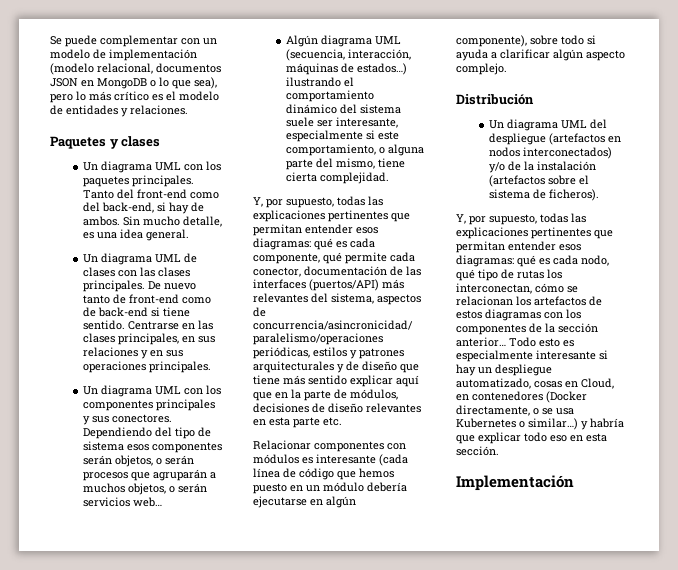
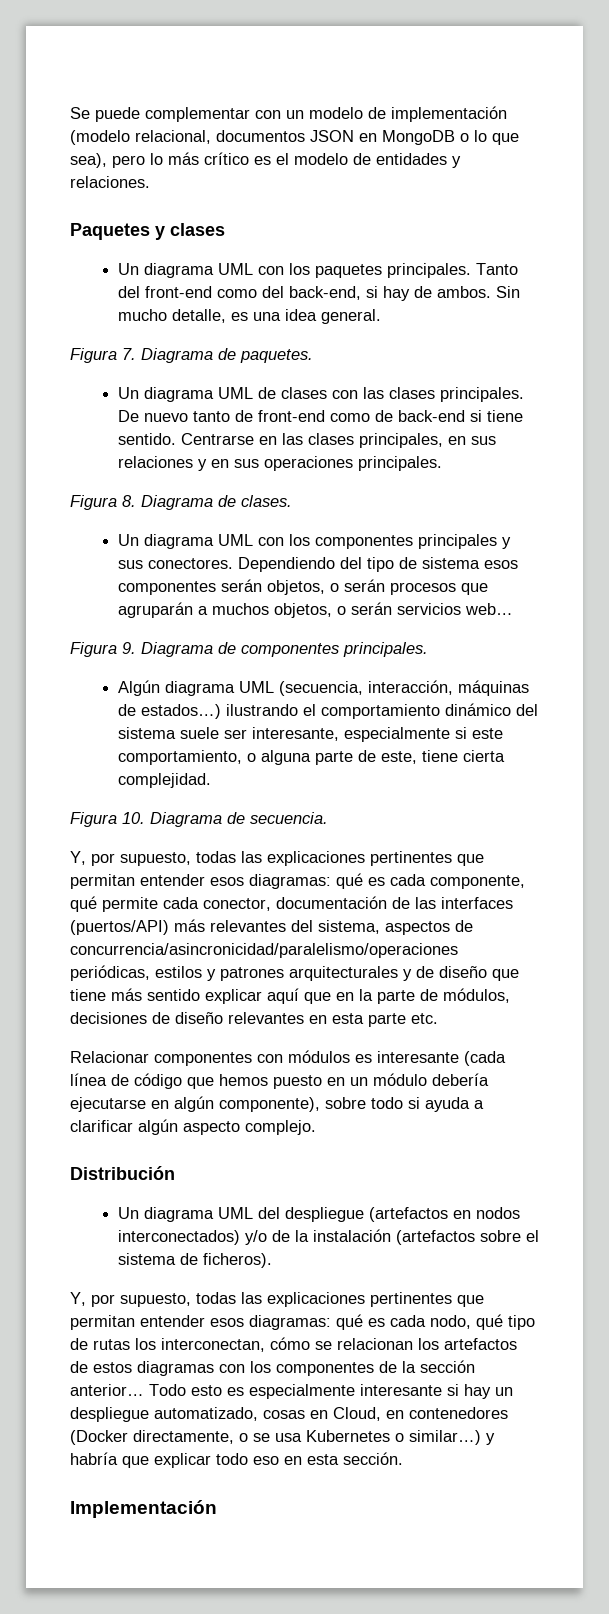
+ Figura 7. Diagrama de paquetes.
+ Figura 8. Diagrama de clases.
+ Figura 9. Diagrama de componentes principales.
- Algún diagrama UML (secuencia, interacción, máquinas de estados…) ilustrando el comportamiento dinámico del sistema suele ser interesante, especialmente si este comportamiento, o alguna parte del mismo, tiene cierta complejidad.
+ Algún diagrama UML (secuencia, interacción, máquinas de estados…) ilustrando el comportamiento dinámico del sistema suele ser interesante, especialmente si este comportamiento, o alguna parte de este, tiene cierta complejidad.
+ Figura 10. Diagrama de secuencia.

